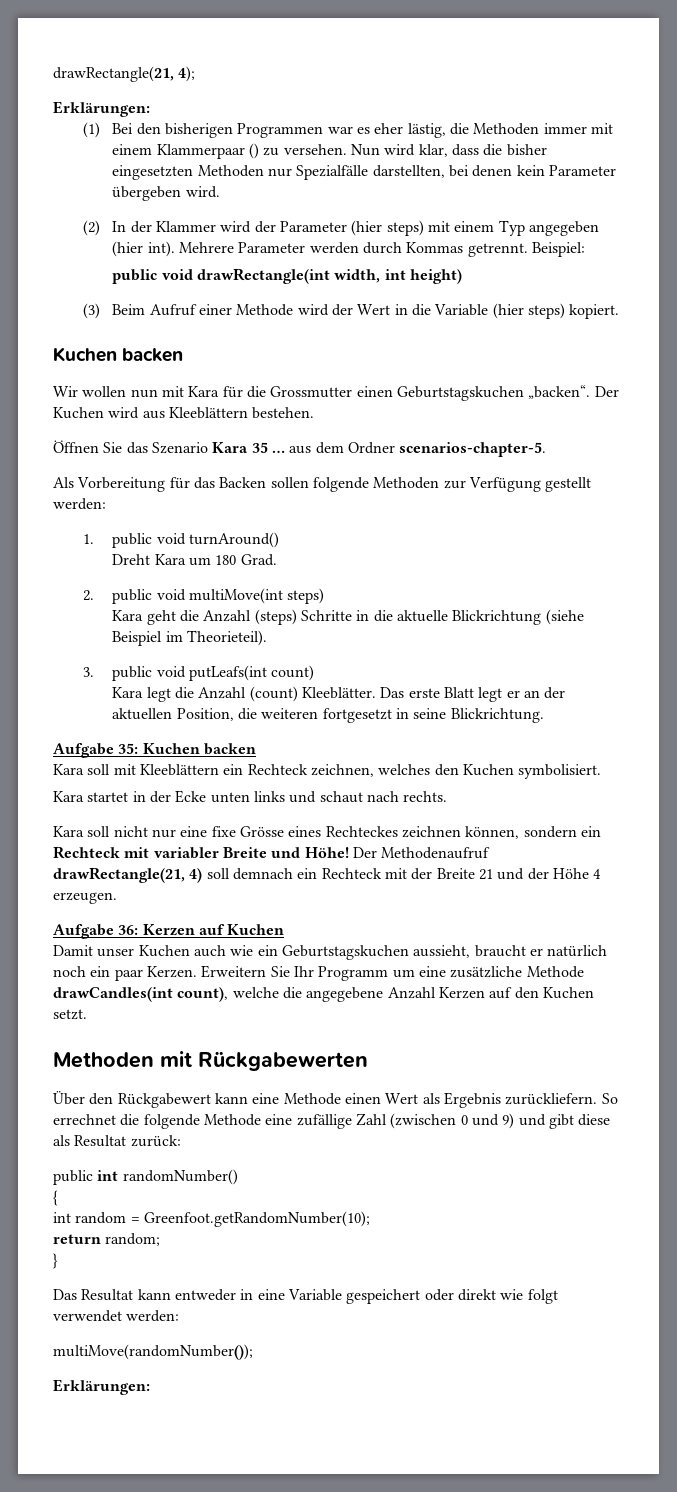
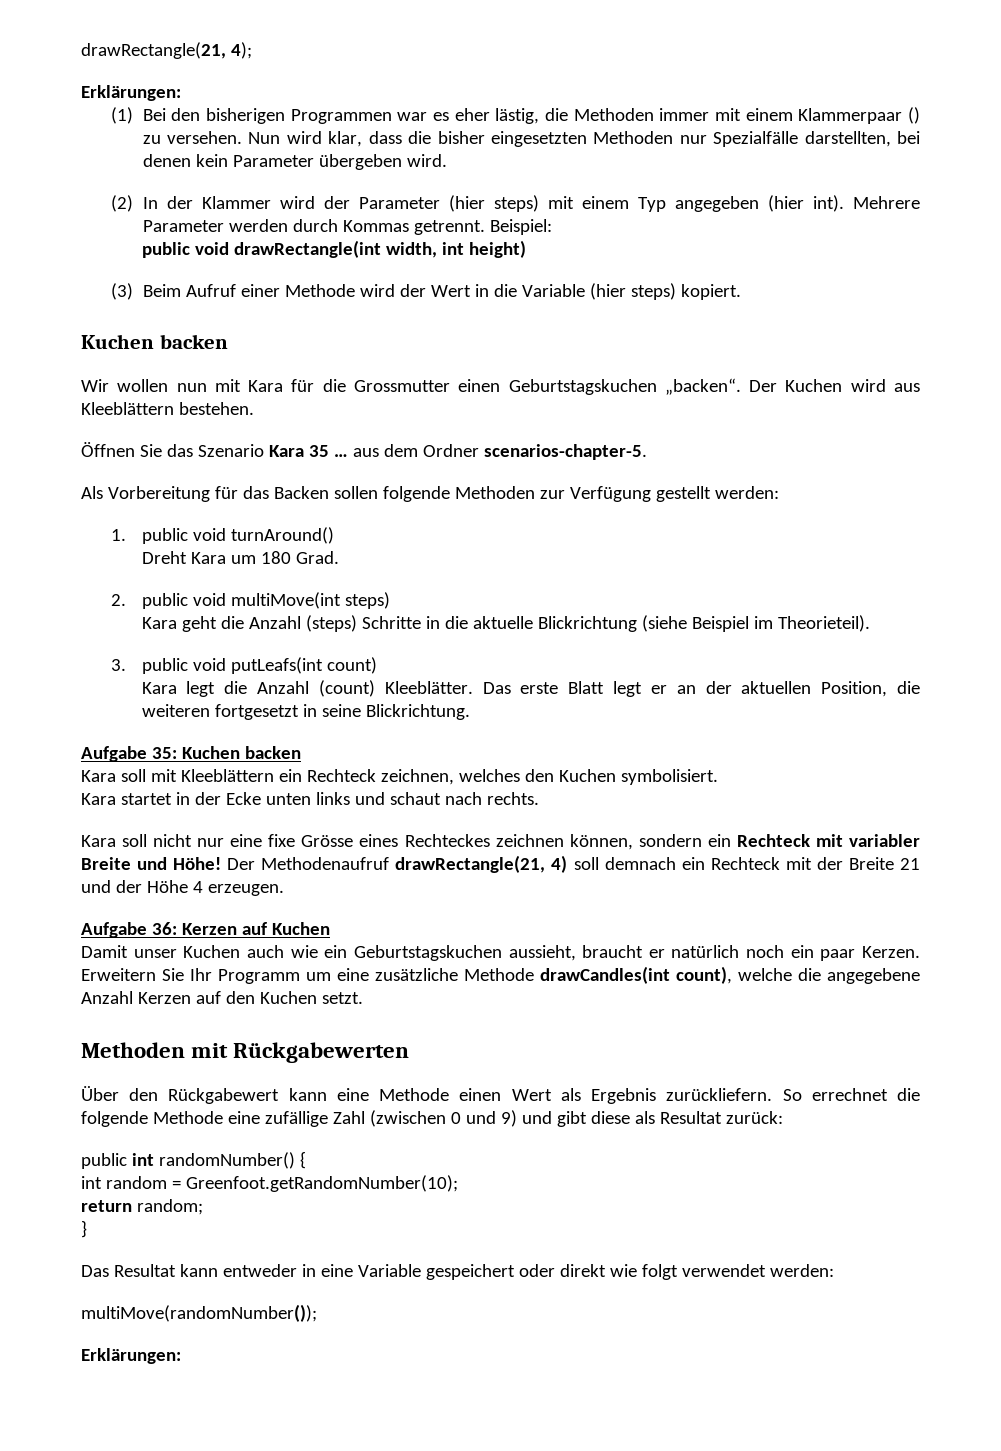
- public int randomNumber()
- {
+ public int randomNumber() {

